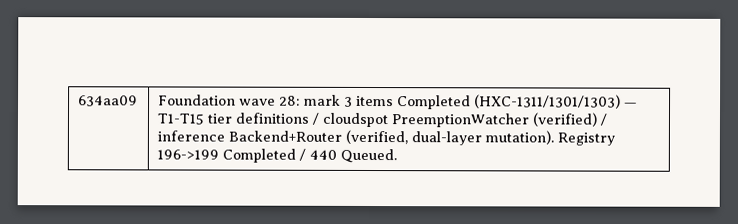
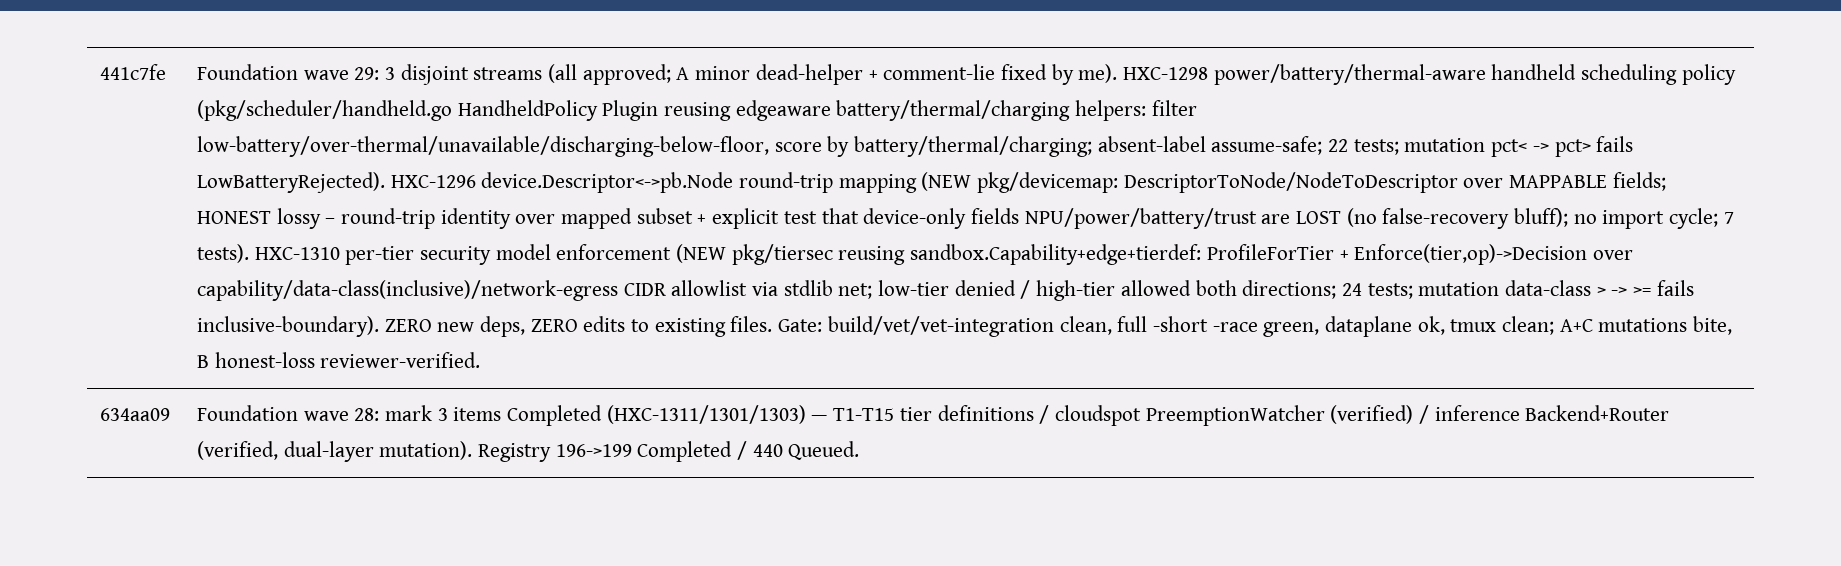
+ 441c7fe | Foundation wave 29: 3 disjoint streams (all approved; A minor dead-helper + comment-lie fixed by me). HXC-1298 power/battery/thermal-aware handheld scheduling policy (pkg/scheduler/handheld.go HandheldPolicy Plugin reusing edgeaware battery/thermal/charging helpers: filter low-battery/over-thermal/unavailable/discharging-below-floor, score by battery/thermal/charging; absent-label assume-safe; 22 tests; mutation pct< -> pct> fails LowBatteryRejected). HXC-1296 device.Descriptor<->pb.Node round-trip mapping (NEW pkg/devicemap: DescriptorToNode/NodeToDescriptor over MAPPABLE fields; HONEST lossy – round-trip identity over mapped subset + explicit test that device-only fields NPU/power/battery/trust are LOST (no false-recovery bluff); no import cycle; 7 tests). HXC-1310 per-tier security model enforcement (NEW pkg/tiersec reusing sandbox.Capability+edge+tierdef: ProfileForTier + Enforce(tier,op)->Decision over capability/data-class(inclusive)/network-egress CIDR allowlist via stdlib net; low-tier denied / high-tier allowed both directions; 24 tests; mutation data-class > -> >= fails inclusive-boundary). ZERO new deps, ZERO edits to existing files. Gate: build/vet/vet-integration clean, full -short -race green, dataplane ok, tmux clean; A+C mutations bite, B honest-loss reviewer-verified.

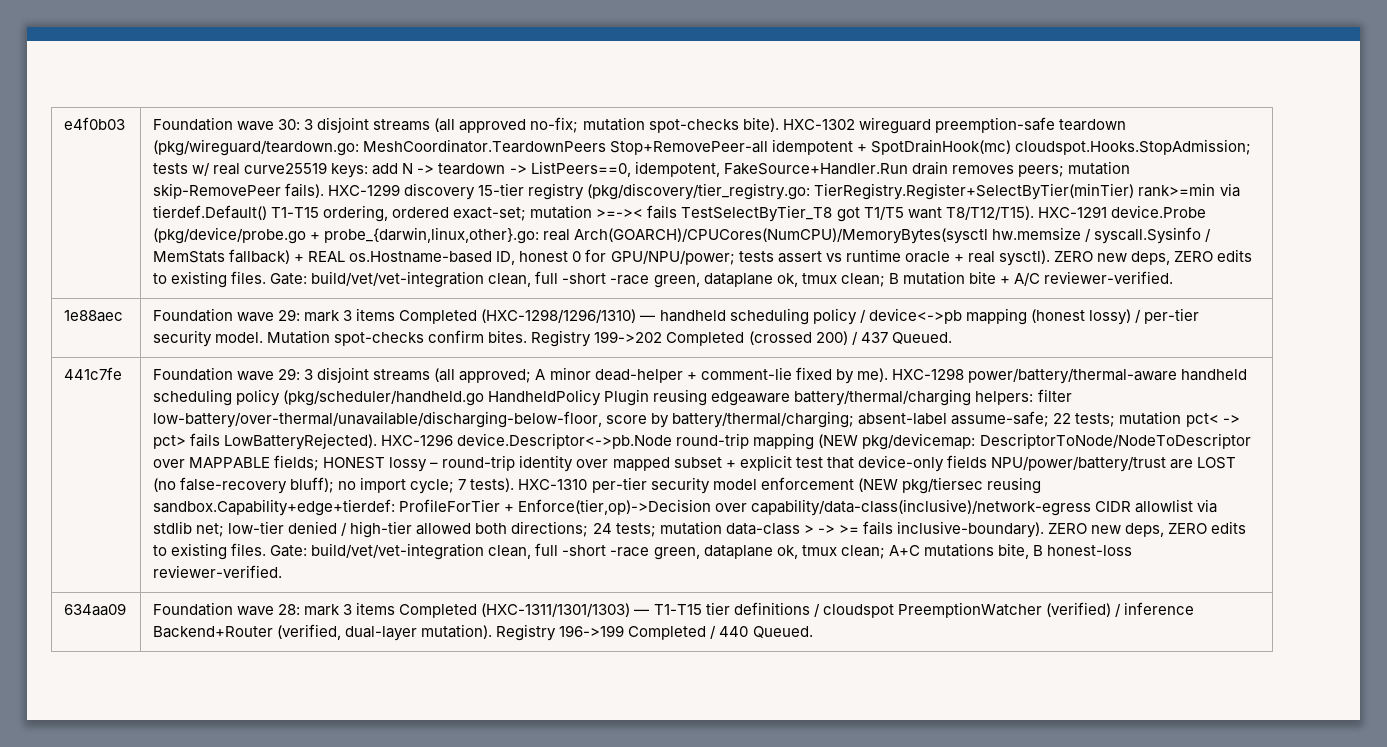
+ e4f0b03 | Foundation wave 30: 3 disjoint streams (all approved no-fix; mutation spot-checks bite). HXC-1302 wireguard preemption-safe teardown (pkg/wireguard/teardown.go: MeshCoordinator.TeardownPeers Stop+RemovePeer-all idempotent + SpotDrainHook(mc) cloudspot.Hooks.StopAdmission; tests w/ real curve25519 keys: add N -> teardown -> ListPeers==0, idempotent, FakeSource+Handler.Run drain removes peers; mutation skip-RemovePeer fails). HXC-1299 discovery 15-tier registry (pkg/discovery/tier_registry.go: TierRegistry.Register+SelectByTier(minTier) rank>=min via tierdef.Default() T1-T15 ordering, ordered exact-set; mutation >=->< fails TestSelectByTier_T8 got T1/T5 want T8/T12/T15). HXC-1291 device.Probe (pkg/device/probe.go + probe_{darwin,linux,other}.go: real Arch(GOARCH)/CPUCores(NumCPU)/MemoryBytes(sysctl hw.memsize / syscall.Sysinfo / MemStats fallback) + REAL os.Hostname-based ID, honest 0 for GPU/NPU/power; tests assert vs runtime oracle + real sysctl). ZERO new deps, ZERO edits to existing files. Gate: build/vet/vet-integration clean, full -short -race green, dataplane ok, tmux clean; B mutation bite + A/C reviewer-verified.
+ 1e88aec | Foundation wave 29: mark 3 items Completed (HXC-1298/1296/1310) — handheld scheduling policy / device<->pb mapping (honest lossy) / per-tier security model. Mutation spot-checks confirm bites. Registry 199->202 Completed (crossed 200) / 437 Queued.

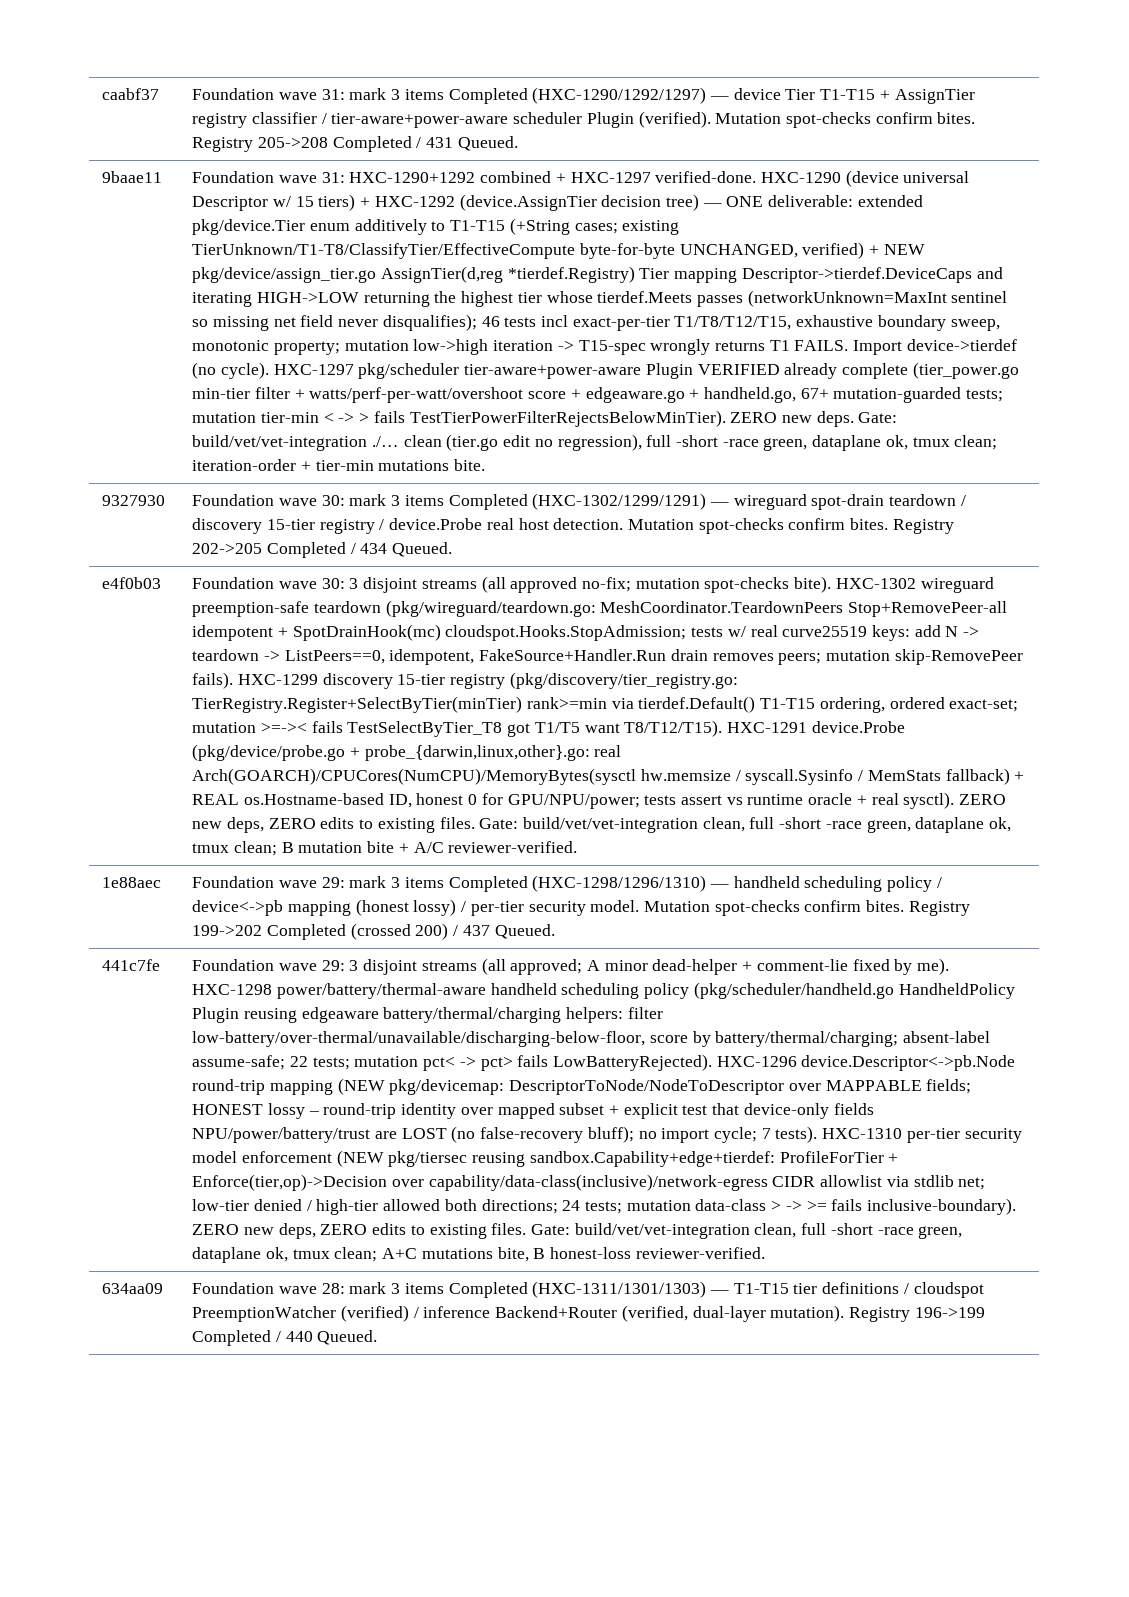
+ caabf37 | Foundation wave 31: mark 3 items Completed (HXC-1290/1292/1297) — device Tier T1-T15 + AssignTier registry classifier / tier-aware+power-aware scheduler Plugin (verified). Mutation spot-checks confirm bites. Registry 205->208 Completed / 431 Queued.
+ 9baae11 | Foundation wave 31: HXC-1290+1292 combined + HXC-1297 verified-done. HXC-1290 (device universal Descriptor w/ 15 tiers) + HXC-1292 (device.AssignTier decision tree) — ONE deliverable: extended pkg/device.Tier enum additively to T1-T15 (+String cases; existing TierUnknown/T1-T8/ClassifyTier/EffectiveCompute byte-for-byte UNCHANGED, verified) + NEW pkg/device/assign_tier.go AssignTier(d,reg *tierdef.Registry) Tier mapping Descriptor->tierdef.DeviceCaps and iterating HIGH->LOW returning the highest tier whose tierdef.Meets passes (networkUnknown=MaxInt sentinel so missing net field never disqualifies); 46 tests incl exact-per-tier T1/T8/T12/T15, exhaustive boundary sweep, monotonic property; mutation low->high iteration -> T15-spec wrongly returns T1 FAILS. Import device->tierdef (no cycle). HXC-1297 pkg/scheduler tier-aware+power-aware Plugin VERIFIED already complete (tier_power.go min-tier filter + watts/perf-per-watt/overshoot score + edgeaware.go + handheld.go, 67+ mutation-guarded tests; mutation tier-min < -> > fails TestTierPowerFilterRejectsBelowMinTier). ZERO new deps. Gate: build/vet/vet-integration ./… clean (tier.go edit no regression), full -short -race green, dataplane ok, tmux clean; iteration-order + tier-min mutations bite.
+ 9327930 | Foundation wave 30: mark 3 items Completed (HXC-1302/1299/1291) — wireguard spot-drain teardown / discovery 15-tier registry / device.Probe real host detection. Mutation spot-checks confirm bites. Registry 202->205 Completed / 434 Queued.

